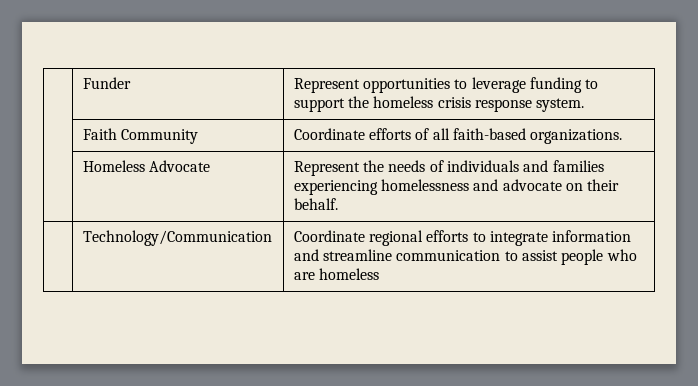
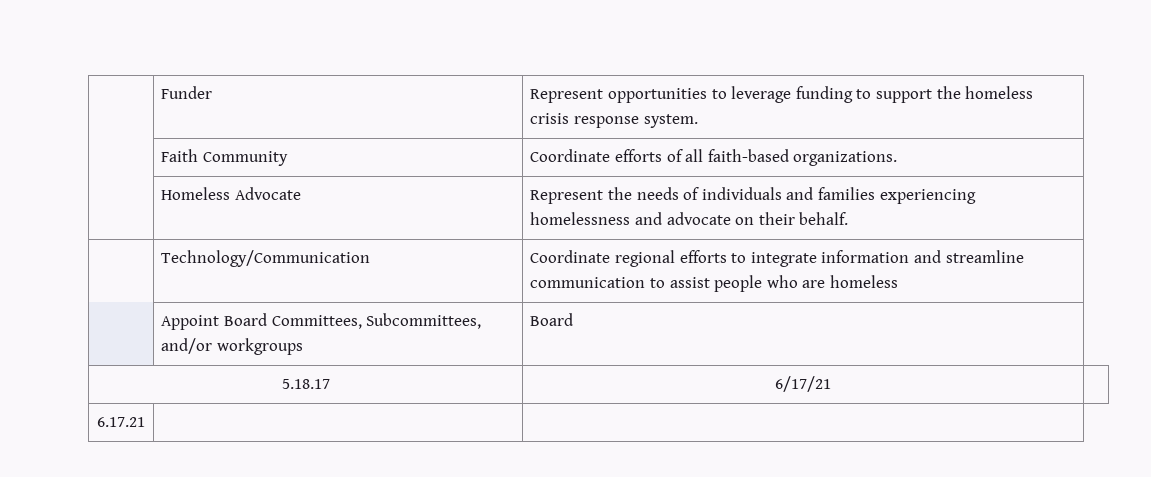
+ | Appoint Board Committees, Subcommittees, and/or workgroups | Board
+ 5.18.17 | 6/17/21 |
+ 6.17.21 | |

